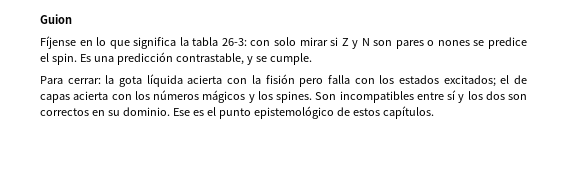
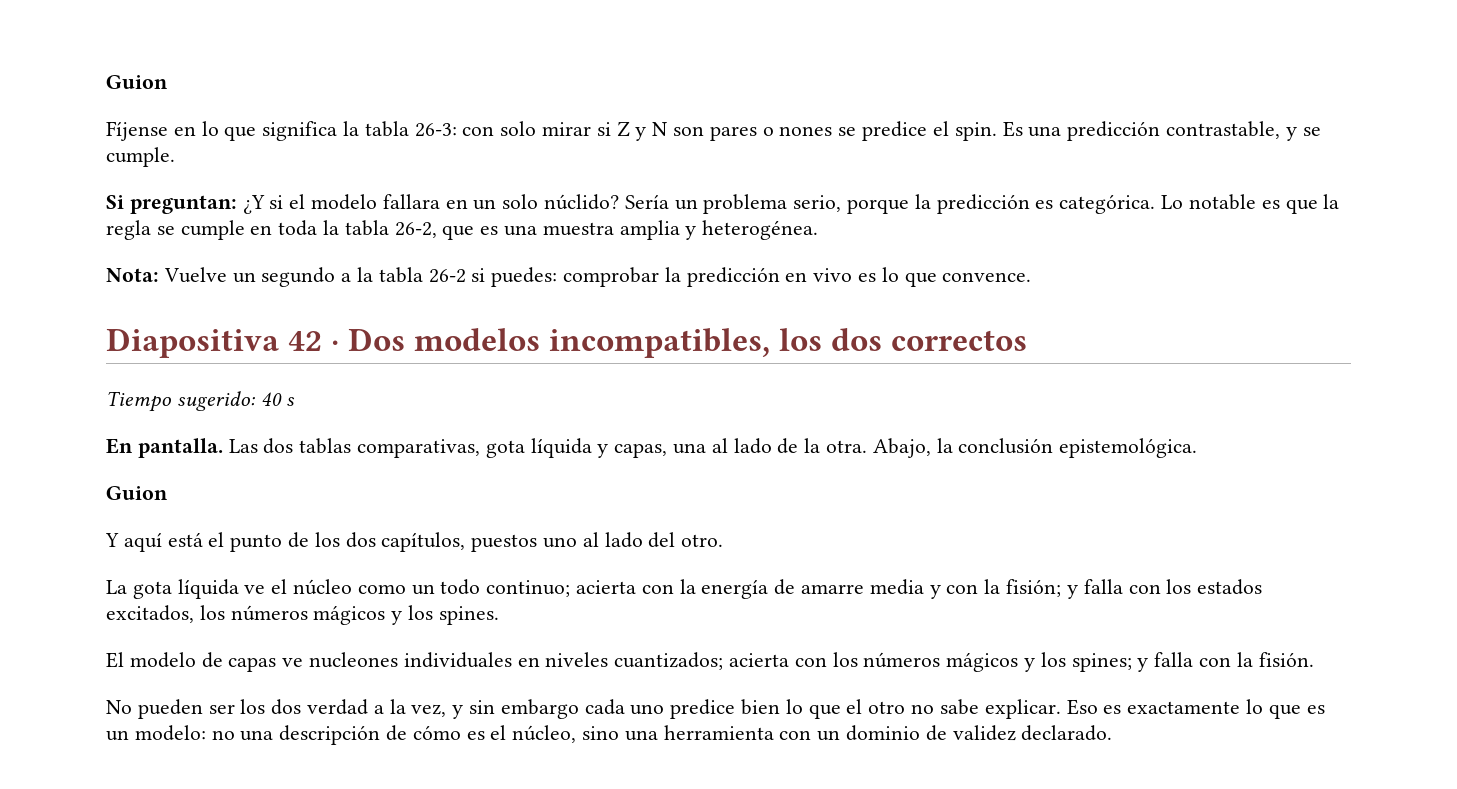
- Para cerrar: la gota líquida acierta con la fisión pero falla con los estados excitados; el de capas acierta con los números mágicos y los spines. Son incompatibles entre sí y los dos son correctos en su dominio. Ese es el punto epistemológico de estos capítulos.
+ Si preguntan: ¿Y si el modelo fallara en un solo núclido? Sería un problema serio, porque la predicción es categórica. Lo notable es que la regla se cumple en toda la tabla 26-2, que es una muestra amplia y heterogénea.
+ Nota: Vuelve un segundo a la tabla 26-2 si puedes: comprobar la predicción en vivo es lo que convence.
+ Diapositiva 42 · Dos modelos incompatibles, los dos correctos
+ Tiempo sugerido: 40 s
+ En pantalla. Las dos tablas comparativas, gota líquida y capas, una al lado de la otra. Abajo, la conclusión epistemológica.
+ Guion
+ Y aquí está el punto de los dos capítulos, puestos uno al lado del otro.
+ La gota líquida ve el núcleo como un todo continuo; acierta con la energía de amarre media y con la fisión; y falla con los estados excitados, los números mágicos y los spines.
+ El modelo de capas ve nucleones individuales en niveles cuantizados; acierta con los números mágicos y los spines; y falla con la fisión.
+ No pueden ser los dos verdad a la vez, y sin embargo cada uno predice bien lo que el otro no sabe explicar. Eso es exactamente lo que es un modelo: no una descripción de cómo es el núcleo, sino una herramienta con un dominio de validez declarado.

